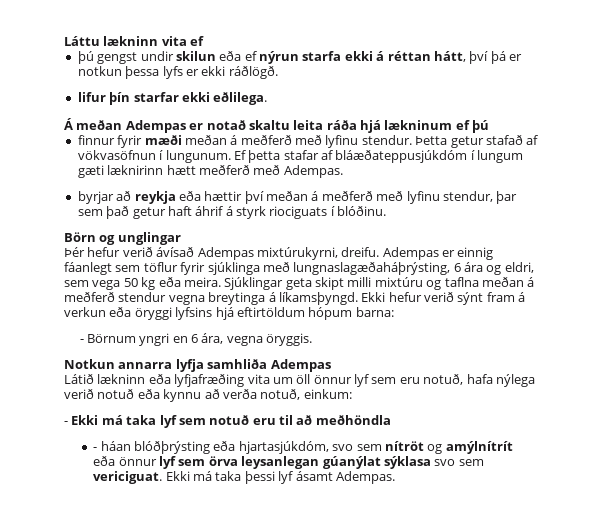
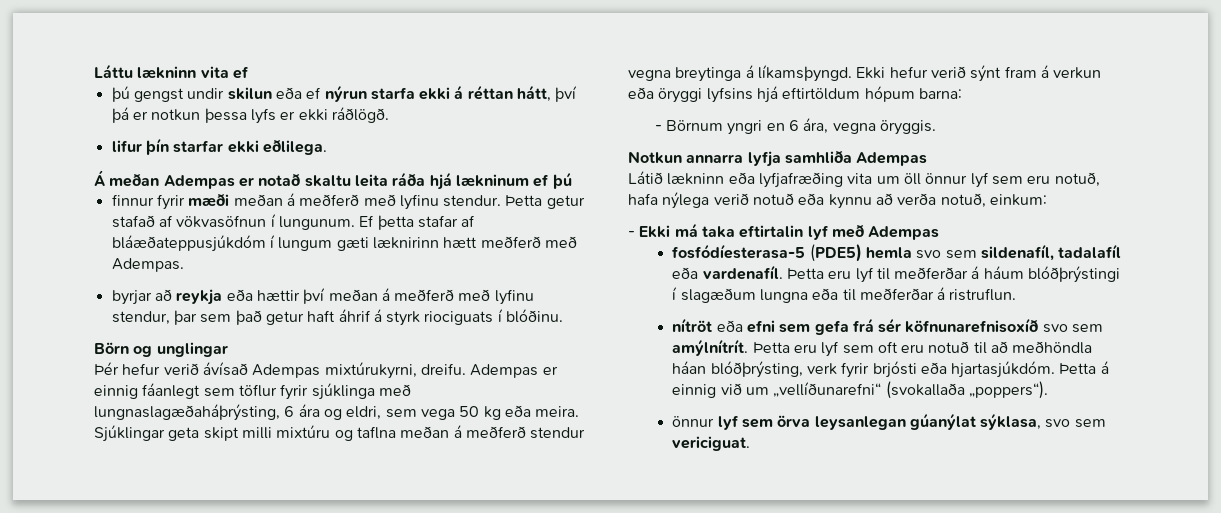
- - Ekki má taka lyf sem notuð eru til að meðhöndla
- - háan blóðþrýsting eða hjartasjúkdóm, svo sem nítröt og amýlnítrít eða önnur lyf sem örva leysanlegan gúanýlat sýklasa svo sem vericiguat. Ekki má taka þessi lyf ásamt Adempas.
+ - Ekki má taka eftirtalin lyf með Adempas
+ fosfódíesterasa-5 (PDE5) hemla svo sem sildenafíl, tadalafíl eða vardenafíl. Þetta eru lyf til meðferðar á háum blóðþrýstingi í slagæðum lungna eða til meðferðar á ristruflun.
+ nítröt eða efni sem gefa frá sér köfnunarefnisoxíð svo sem amýlnítrít. Þetta eru lyf sem oft eru notuð til að meðhöndla háan blóðþrýsting, verk fyrir brjósti eða hjartasjúkdóm. Þetta á einnig við um „vellíðunarefni“ (svokallaða „poppers“).
+ önnur lyf sem örva leysanlegan gúanýlat sýklasa, svo sem vericiguat.

